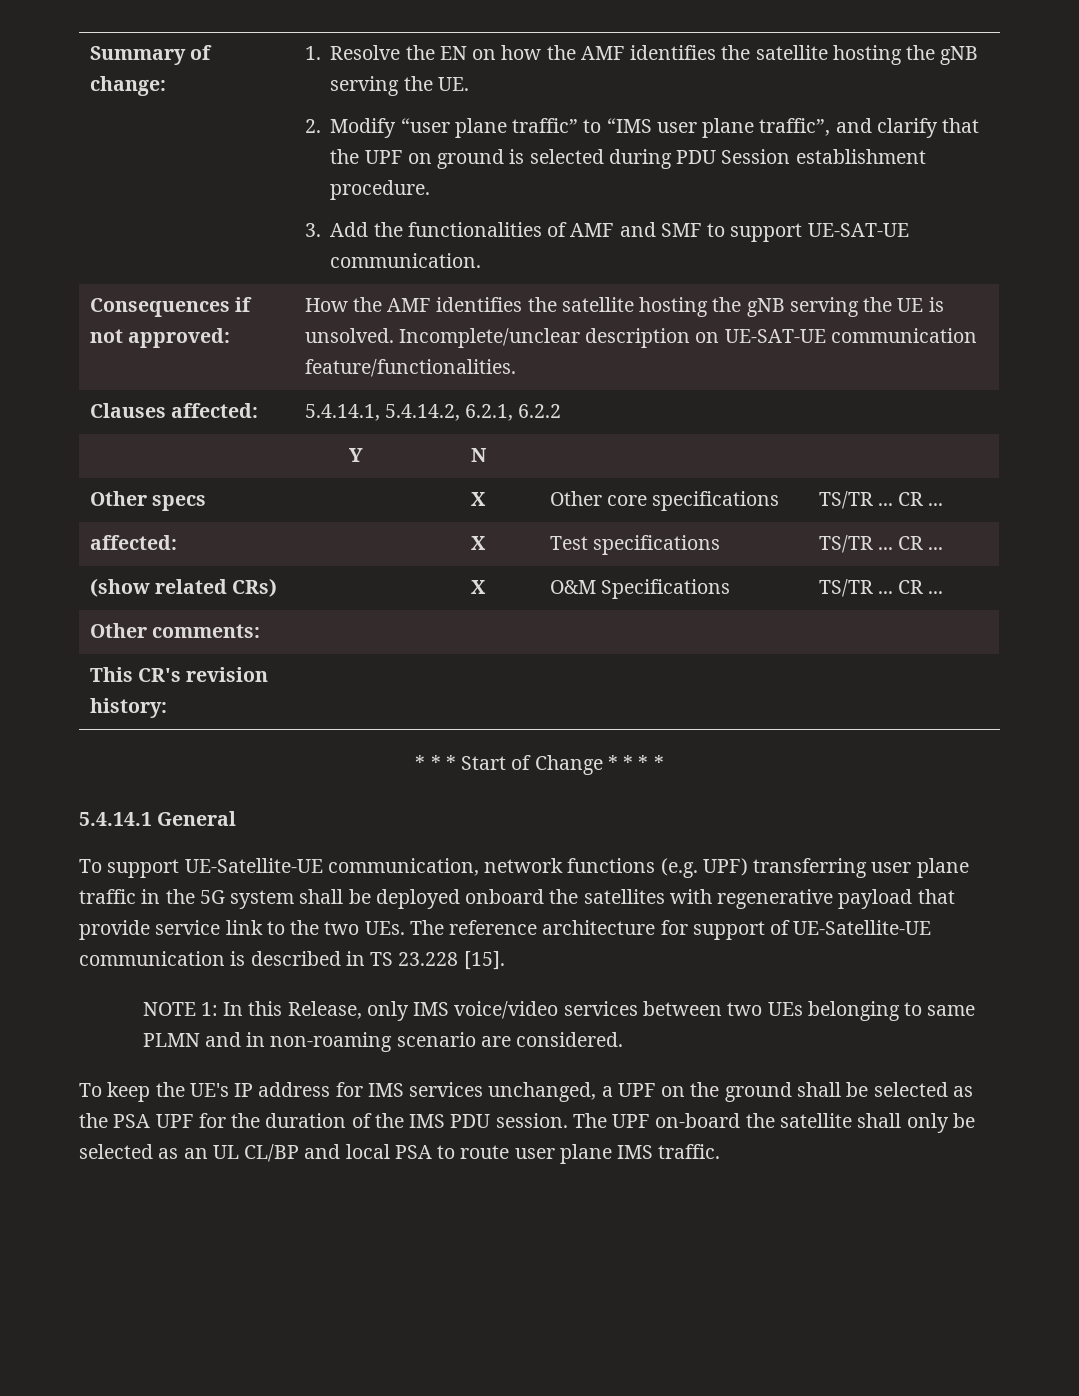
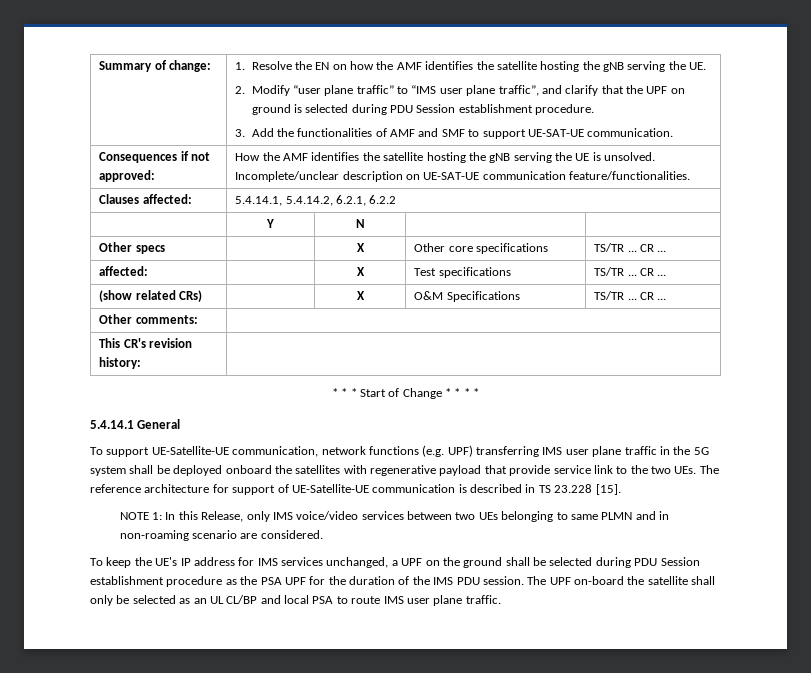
- To support UE-Satellite-UE communication, network functions (e.g. UPF) transferring user plane traffic in the 5G system shall be deployed onboard the satellites with regenerative payload that provide service link to the two UEs. The reference architecture for support of UE-Satellite-UE communication is described in TS 23.228 [15].
+ To support UE-Satellite-UE communication, network functions (e.g. UPF) transferring IMS user plane traffic in the 5G system shall be deployed onboard the satellites with regenerative payload that provide service link to the two UEs. The reference architecture for support of UE-Satellite-UE communication is described in TS 23.228 [15].
- To keep the UE's IP address for IMS services unchanged, a UPF on the ground shall be selected as the PSA UPF for the duration of the IMS PDU session.
+ To keep the UE's IP address for IMS services unchanged, a UPF on the ground shall be selected during PDU Session establishment procedure as the PSA UPF for the duration of the IMS PDU session.
- The UPF on-board the satellite shall only be selected as an UL CL/BP and local PSA to route user plane IMS traffic.
+ The UPF on-board the satellite shall only be selected as an UL CL/BP and local PSA to route IMS user plane traffic.

